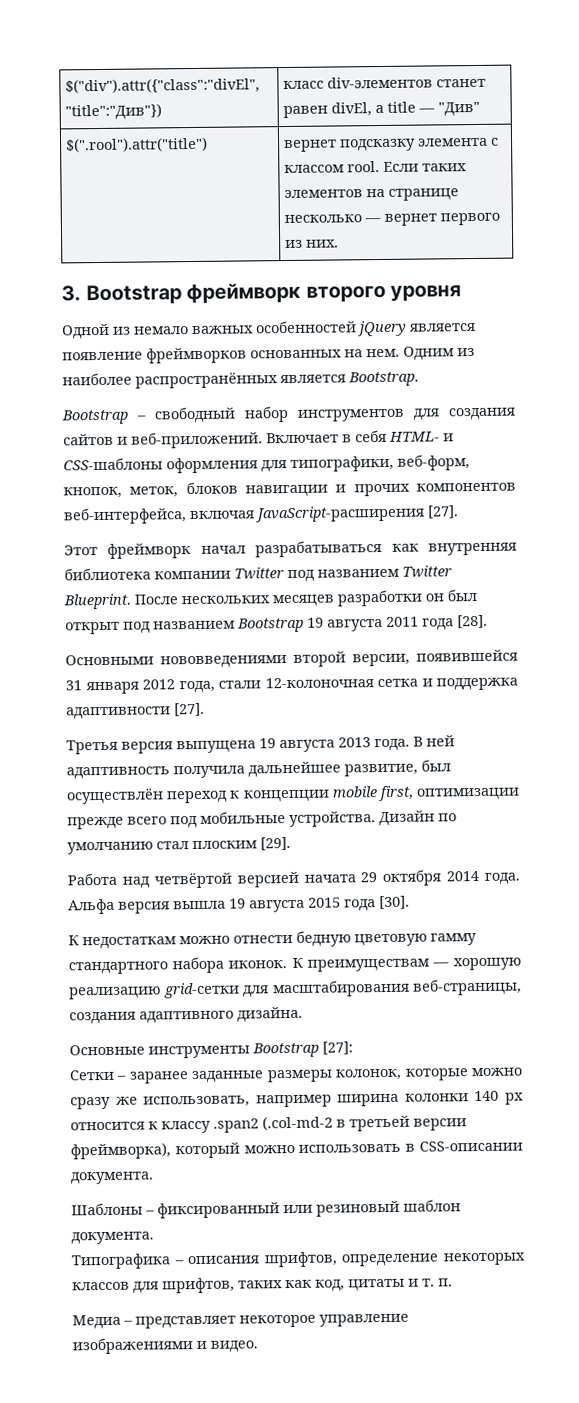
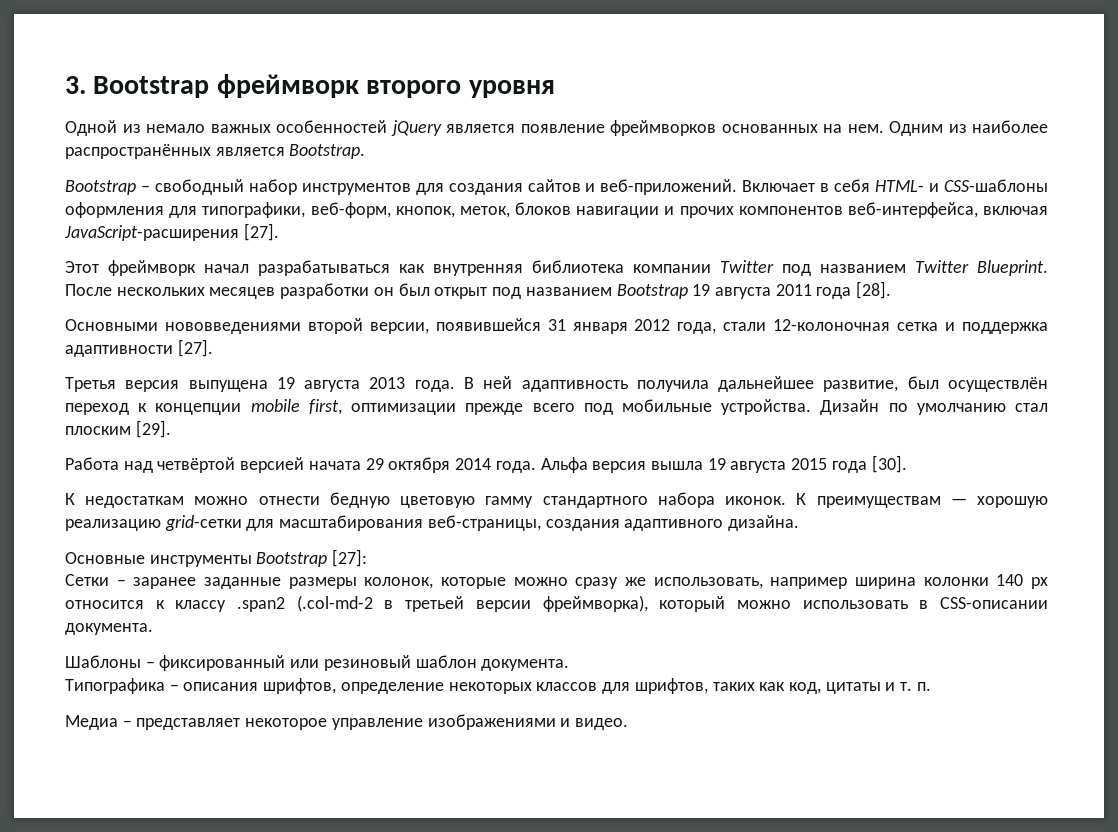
- $("div").attr({"class":"divEl", "title":"Див"}) | класс div-элементов станет равен divEl, а title — "Див"
- $(".rool").attr("title") | вернет подсказку элемента с классом rool. Если таких элементов на странице несколько — вернет первого из них.

